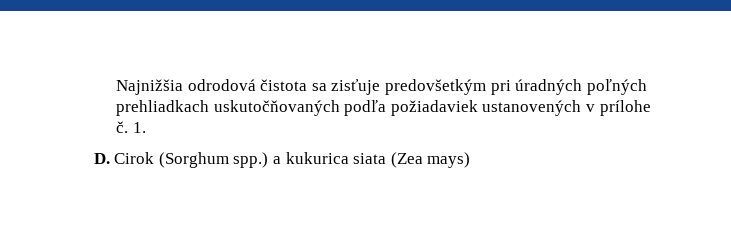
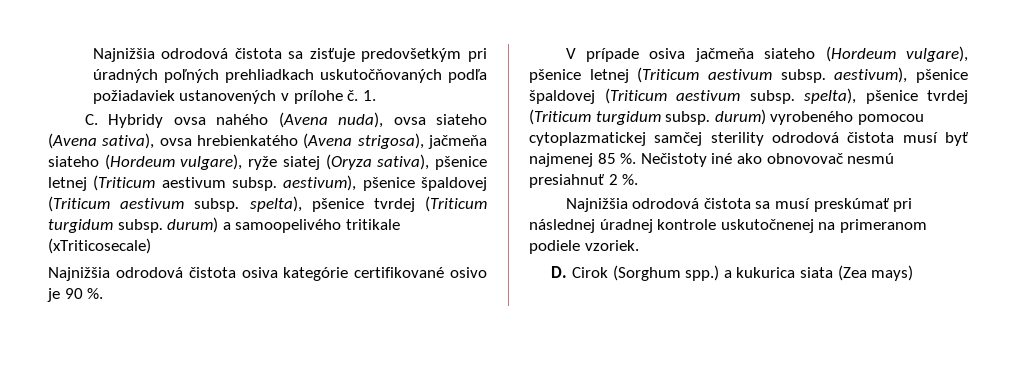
+ C. Hybridy ovsa nahého (Avena nuda), ovsa siateho (Avena sativa), ovsa hrebienkatého (Avena strigosa), jačmeňa siateho (Hordeum vulgare), ryže siatej (Oryza sativa), pšenice letnej (Triticum aestivum subsp. aestivum), pšenice špaldovej (Triticum aestivum subsp. spelta), pšenice tvrdej (Triticum turgidum subsp. durum) a samoopelivého tritikale (xTriticosecale)
+ Najnižšia odrodová čistota osiva kategórie certifikované osivo je 90 %.
+ V prípade osiva jačmeňa siateho (Hordeum vulgare), pšenice letnej (Triticum aestivum subsp. aestivum), pšenice špaldovej (Triticum aestivum subsp. spelta), pšenice tvrdej (Triticum turgidum subsp. durum) vyrobeného pomocou cytoplazmatickej samčej sterility odrodová čistota musí byť najmenej 85 %. Nečistoty iné ako obnovovač nesmú presiahnuť 2 %.
+ Najnižšia odrodová čistota sa musí preskúmať pri následnej úradnej kontrole uskutočnenej na primeranom podiele vzoriek.

